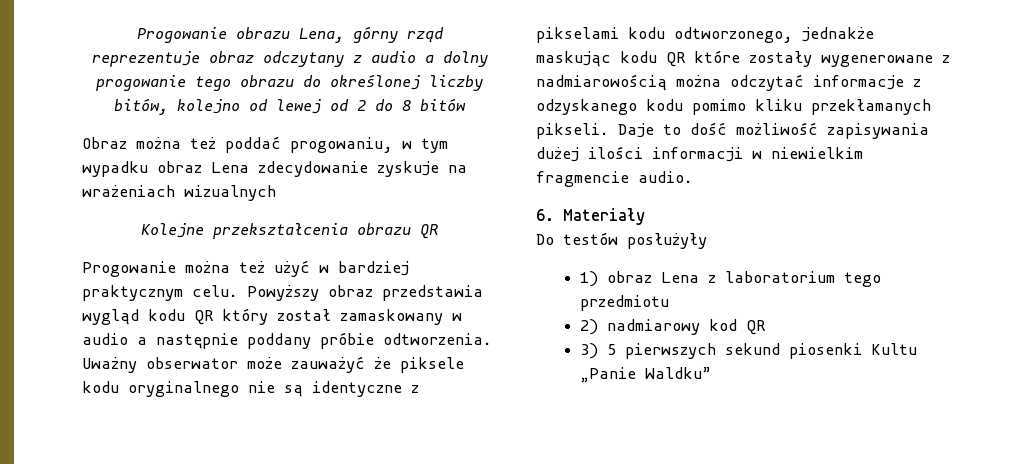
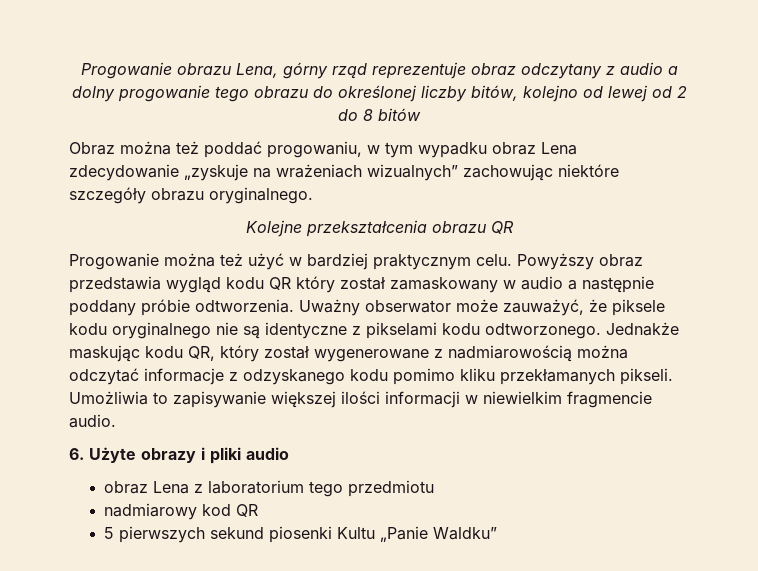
- Obraz można też poddać progowaniu, w tym wypadku obraz Lena zdecydowanie zyskuje na wrażeniach wizualnych
+ Obraz można też poddać progowaniu, w tym wypadku obraz Lena zdecydowanie „zyskuje na wrażeniach wizualnych” zachowując niektóre szczegóły obrazu oryginalnego.
- Uważny obserwator może zauważyć że piksele kodu oryginalnego nie są identyczne z pikselami kodu odtworzonego, jednakże maskując kodu QR które zostały wygenerowane z nadmiarowością można odczytać informacje z odzyskanego kodu pomimo kliku przekłamanych pikseli.
+ Uważny obserwator może zauważyć, że piksele kodu oryginalnego nie są identyczne z pikselami kodu odtworzonego. Jednakże maskując kodu QR, który został wygenerowane z nadmiarowością można odczytać informacje z odzyskanego kodu pomimo kliku przekłamanych pikseli.
- Daje to dość możliwość zapisywania dużej ilości informacji w niewielkim fragmencie audio.
+ Umożliwia to zapisywanie większej ilości informacji w niewielkim fragmencie audio.
- 6. Materiały
- Do testów posłużyły
- 1) obraz Lena z laboratorium tego przedmiotu
+ 6. Użyte obrazy i pliki audio
+ obraz Lena z laboratorium tego przedmiotu
- 2) nadmiarowy kod QR
+ nadmiarowy kod QR
- 3) 5 pierwszych sekund piosenki Kultu „Panie Waldku”
+ 5 pierwszych sekund piosenki Kultu „Panie Waldku”

